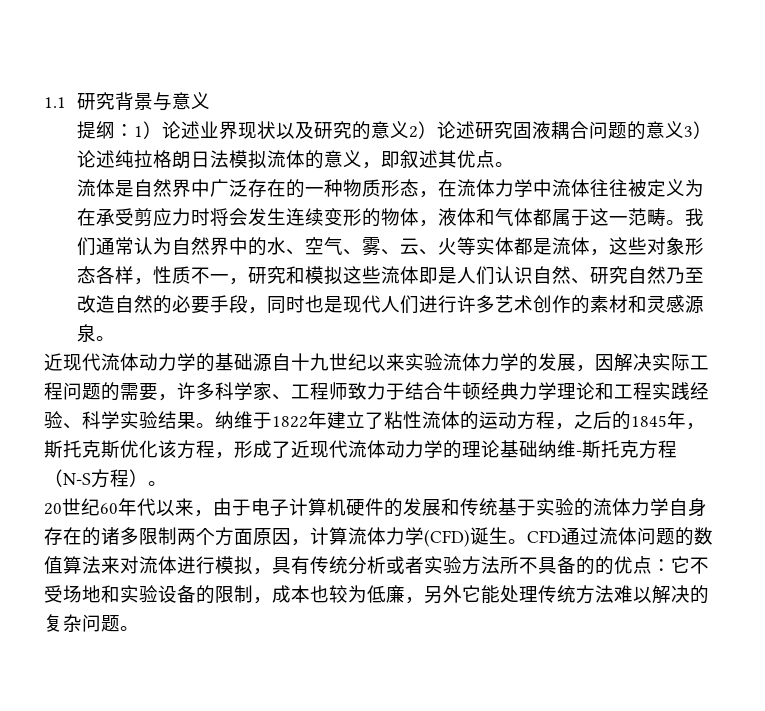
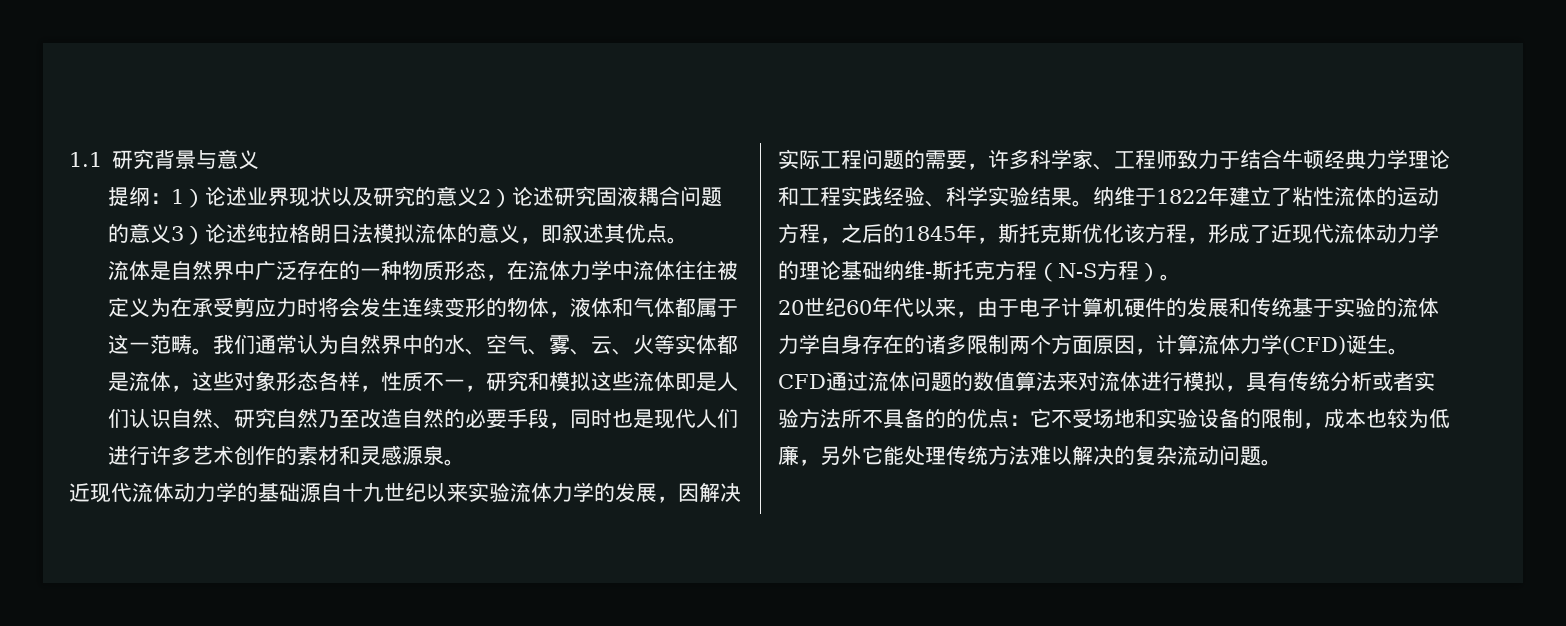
- CFD通过流体问题的数值算法来对流体进行模拟，具有传统分析或者实验方法所不具备的的优点：它不受场地和实验设备的限制，成本也较为低廉，另外它能处理传统方法难以解决的复杂问题。
+ CFD通过流体问题的数值算法来对流体进行模拟，具有传统分析或者实验方法所不具备的的优点：它不受场地和实验设备的限制，成本也较为低廉，另外它能处理传统方法难以解决的复杂流动问题。

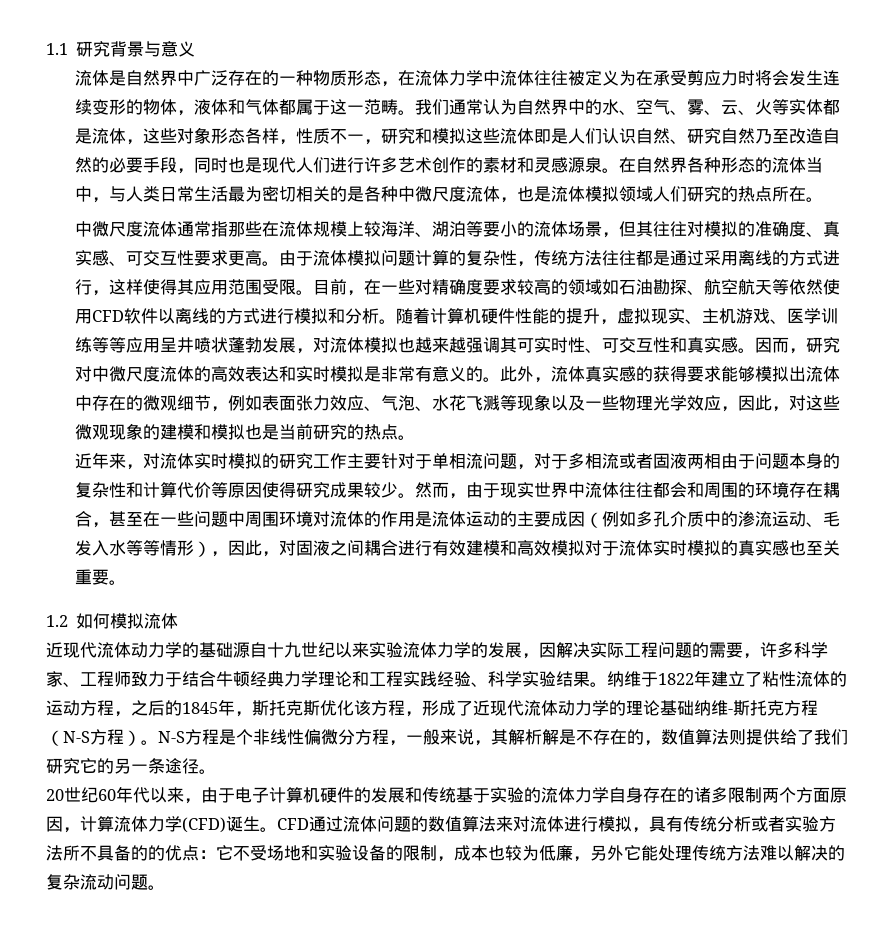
- 提纲：1）论述业界现状以及研究的意义2）论述研究固液耦合问题的意义3）论述纯拉格朗日法模拟流体的意义，即叙述其优点。
+ 在自然界各种形态的流体当中，与人类日常生活最为密切相关的是各种中微尺度流体，也是流体模拟领域人们研究的热点所在。
+ 中微尺度流体通常指那些在流体规模上较海洋、湖泊等要小的流体场景，但其往往对模拟的准确度、真实感、可交互性要求更高。由于流体模拟问题计算的复杂性，传统方法往往都是通过采用离线的方式进行，这样使得其应用范围受限。目前，在一些对精确度要求较高的领域如石油勘探、航空航天等依然使用CFD软件以离线的方式进行模拟和分析。随着计算机硬件性能的提升，虚拟现实、主机游戏、医学训练等等应用呈井喷状蓬勃发展，对流体模拟也越来越强调其可实时性、可交互性和真实感。因而，研究对中微尺度流体的高效表达和实时模拟是非常有意义的。此外，流体真实感的获得要求能够模拟出流体中存在的微观细节，例如表面张力效应、气泡、水花飞溅等现象以及一些物理光学效应，因此，对这些微观现象的建模和模拟也是当前研究的热点。
+ 近年来，对流体实时模拟的研究工作主要针对于单相流问题，对于多相流或者固液两相由于问题本身的复杂性和计算代价等原因使得研究成果较少。然而，由于现实世界中流体往往都会和周围的环境存在耦合，甚至在一些问题中周围环境对流体的作用是流体运动的主要成因（例如多孔介质中的渗流运动、毛发入水等等情形），因此，对固液之间耦合进行有效建模和高效模拟对于流体实时模拟的真实感也至关重要。
+ 1.2如何模拟流体
+ N-S方程是个非线性偏微分方程，一般来说，其解析解是不存在的，数值算法则提供给了我们研究它的另一条途径。

